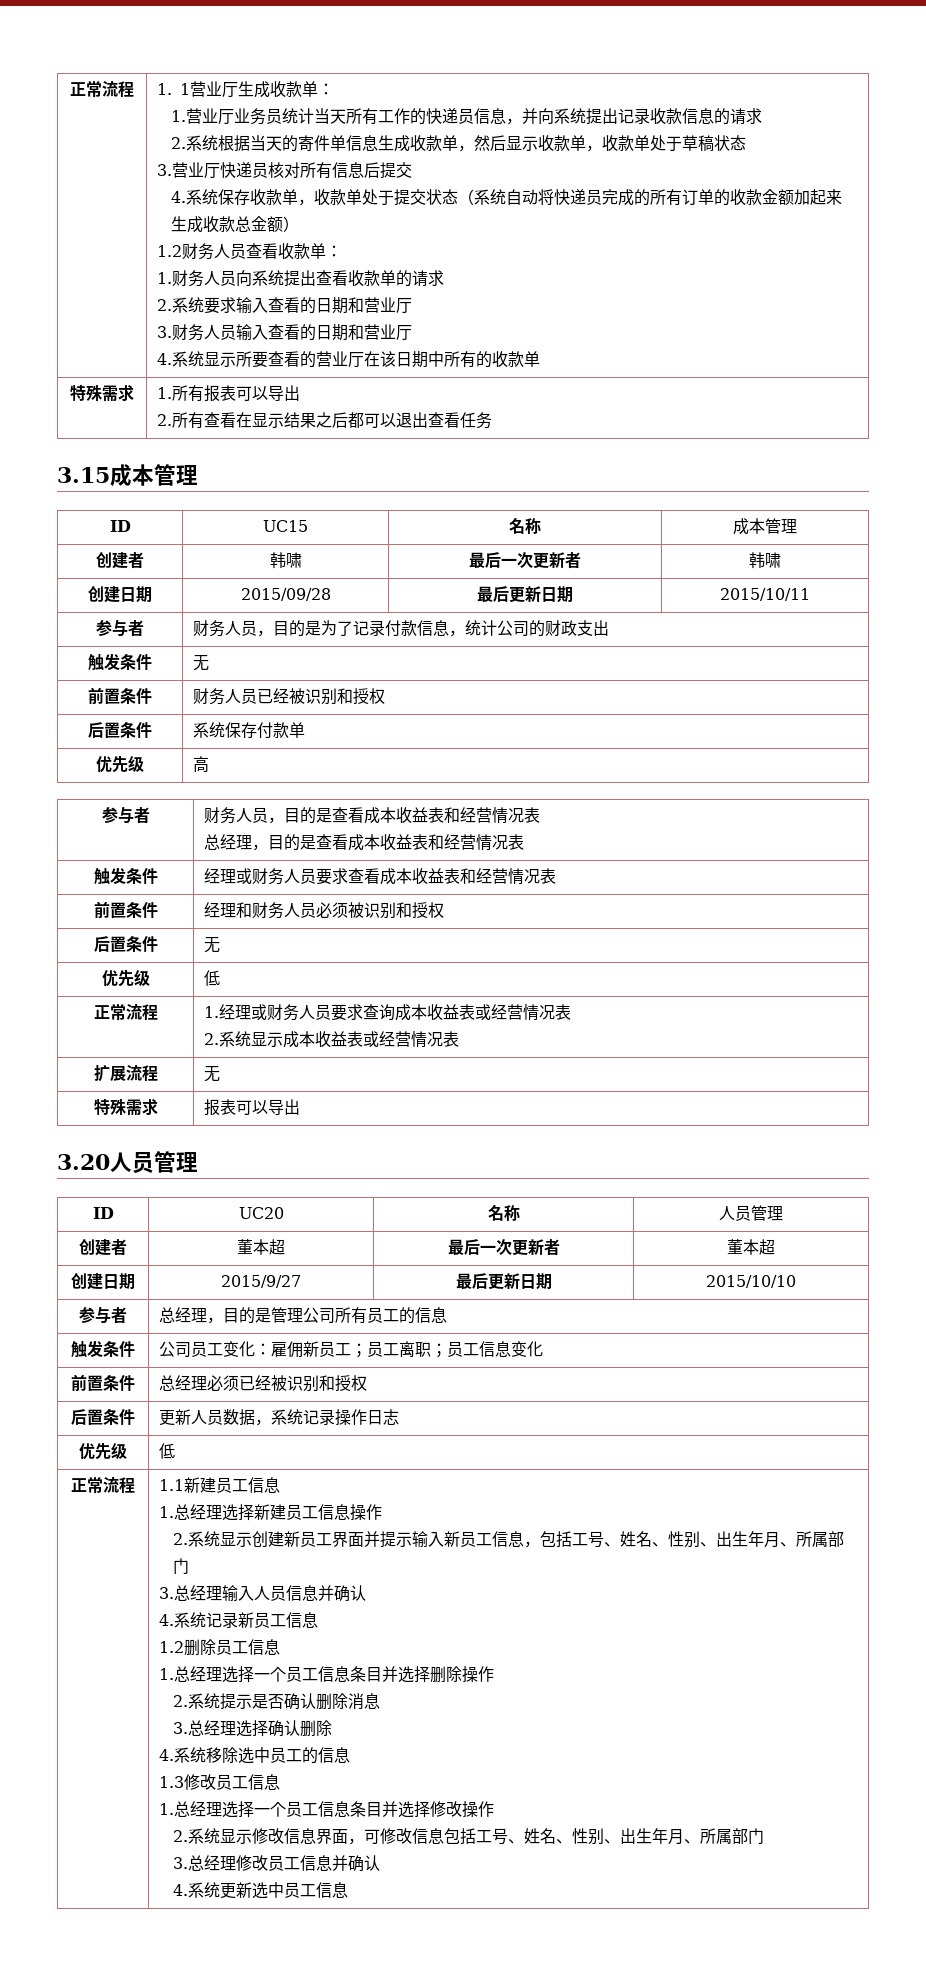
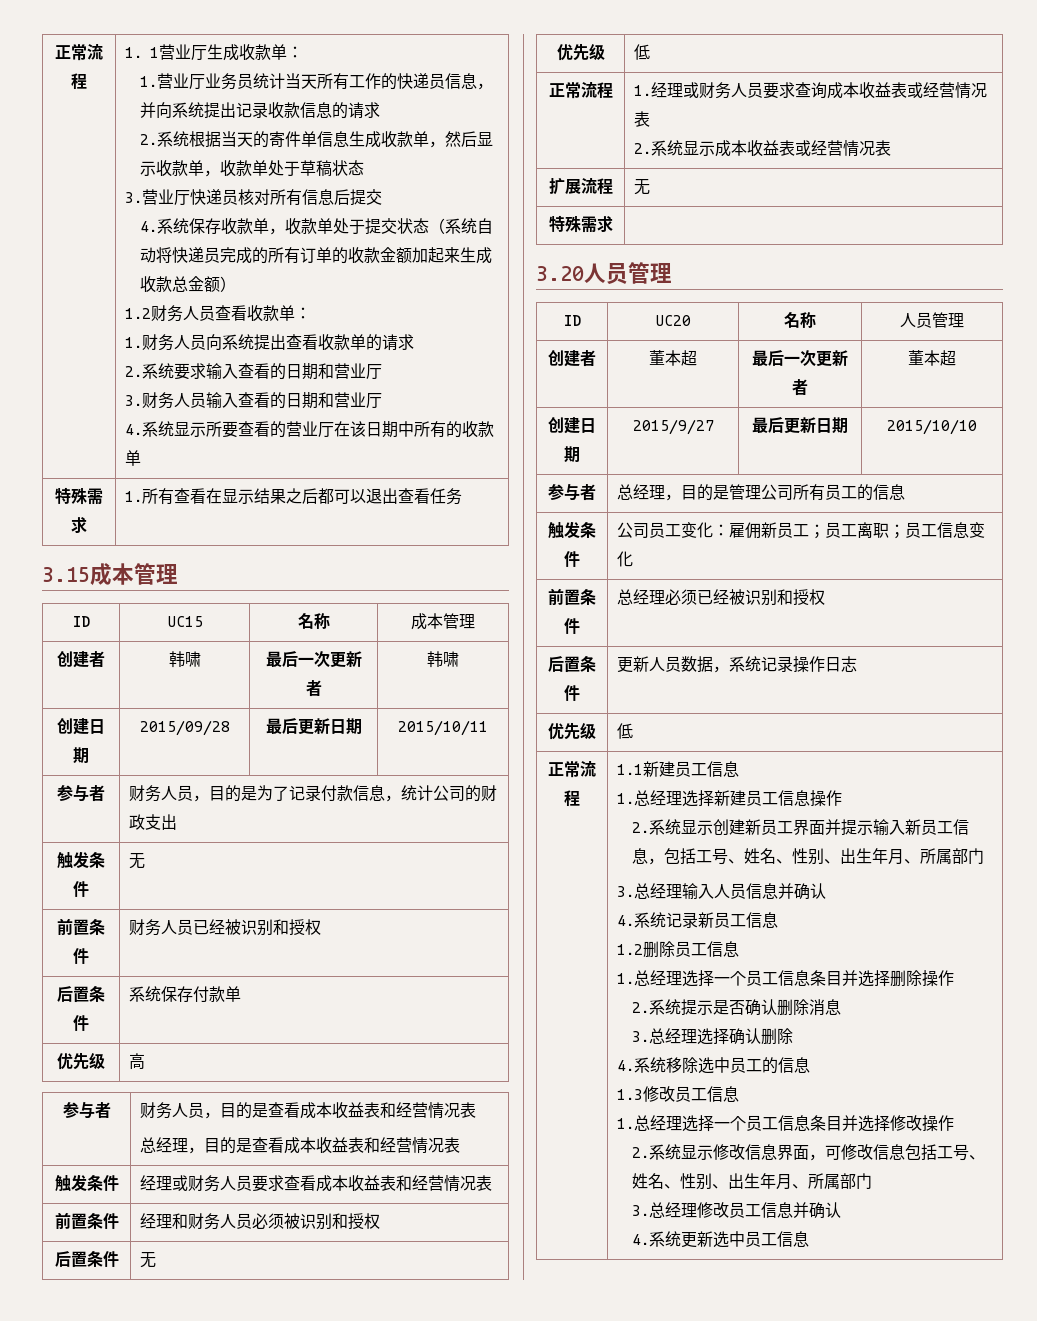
- 特殊需求 | 1.所有报表可以导出
- 2.所有查看在显示结果之后都可以退出查看任务
+ 特殊需求 | 1.所有查看在显示结果之后都可以退出查看任务
  扩展流程 | 无
- 特殊需求 | 报表可以导出
+ 特殊需求 |

